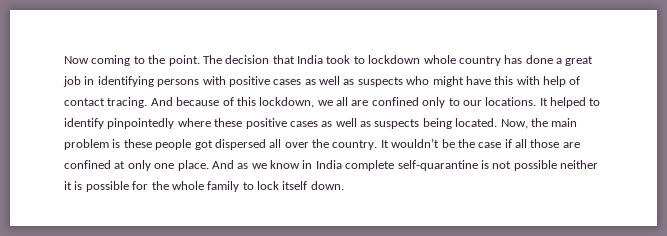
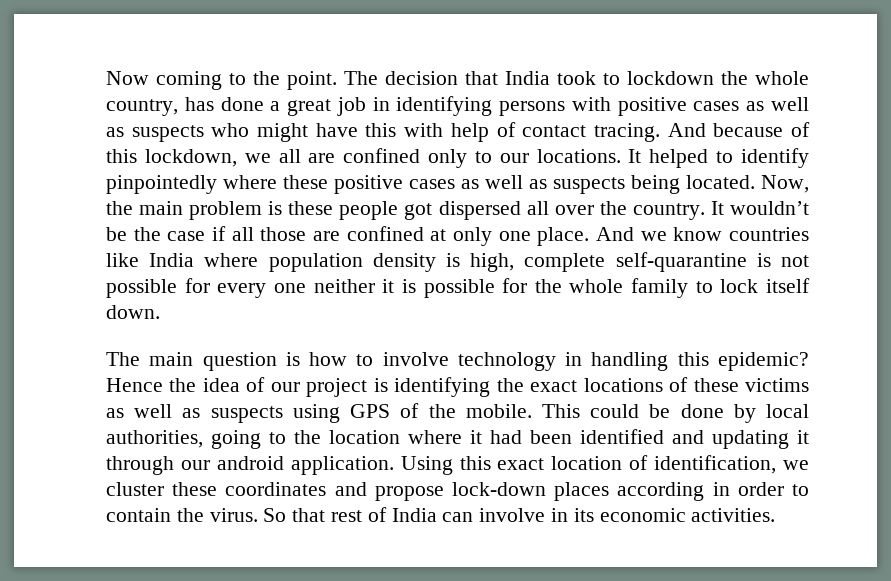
- The decision that India took to lockdown whole country has done a great job in identifying persons with positive cases as well as suspects who might have this with help of contact tracing.
+ The decision that India took to lockdown the whole country, has done a great job in identifying persons with positive cases as well as suspects who might have this with help of contact tracing.
- And as we know in India complete self-quarantine is not possible neither it is possible for the whole family to lock itself down.
+ And we know countries like India where population density is high, complete self-quarantine is not possible for every one neither it is possible for the whole family to lock itself down.
+ The main question is how to involve technology in handling this epidemic? Hence the idea of our project is identifying the exact locations of these victims as well as suspects using GPS of the mobile. This could be done by local authorities, going to the location where it had been identified and updating it through our android application. Using this exact location of identification, we cluster these coordinates and propose lock-down places according in order to contain the virus. So that rest of India can involve in its economic activities.

